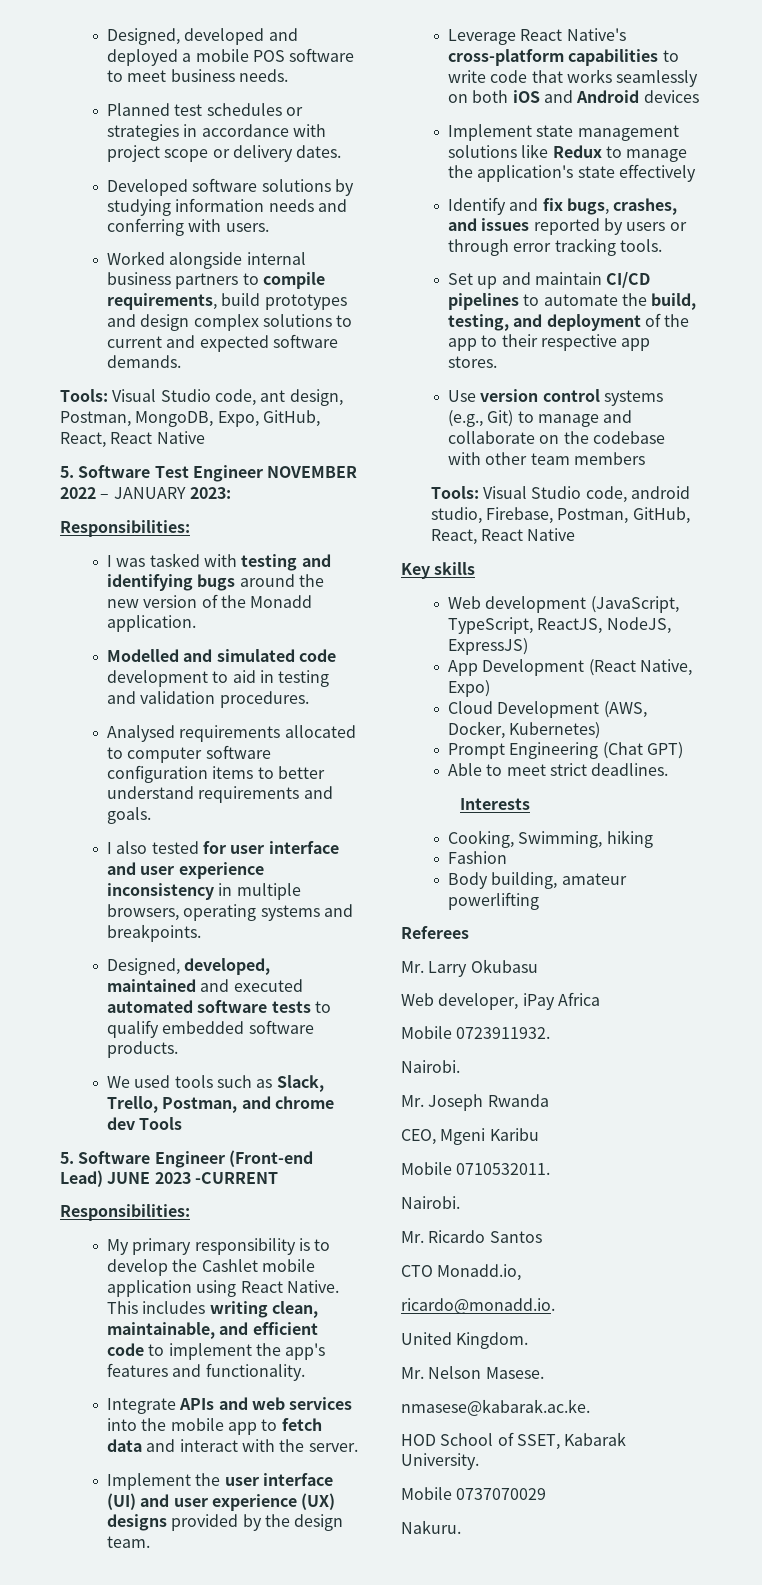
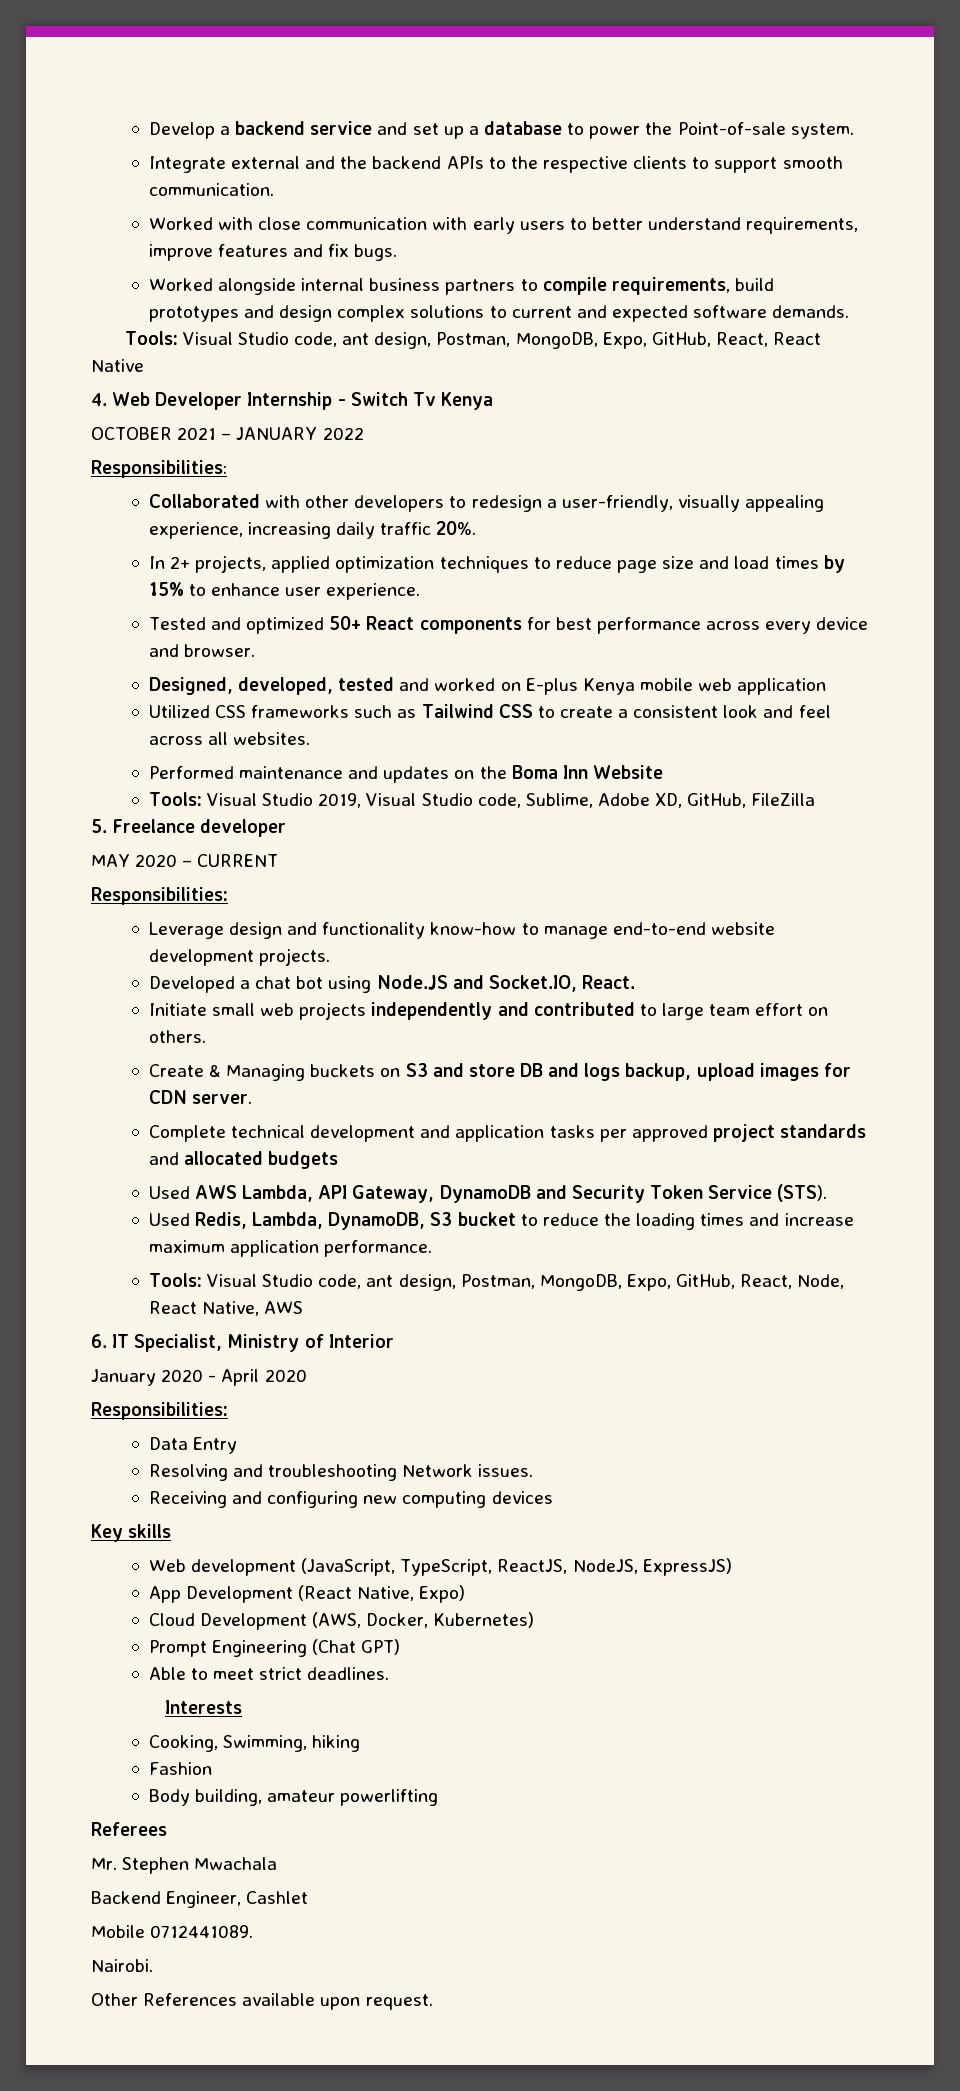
- Designed, developed and deployed a mobile POS software to meet business needs.
- Planned test schedules or strategies in accordance with project scope or delivery dates.
- Developed software solutions by studying information needs and conferring with users.
+ Develop a backend service and set up a database to power the Point-of-sale system.
+ Integrate external and the backend APIs to the respective clients to support smooth communication.
+ Worked with close communication with early users to better understand requirements, improve features and fix bugs.
- 5. Software Test Engineer NOVEMBER 2022 – JANUARY 2023:
+ 4. Web Developer Internship - Switch Tv Kenya
+ OCTOBER 2021 – JANUARY 2022
  Responsibilities:
- I was tasked with testing and identifying bugs around the new version of the Monadd application.
- Modelled and simulated code development to aid in testing and validation procedures.
- Analysed requirements allocated to computer software configuration items to better understand requirements and goals.
- I also tested for user interface and user experience inconsistency in multiple browsers, operating systems and breakpoints.
- Designed, developed, maintained and executed automated software tests to qualify embedded software products.
- We used tools such as Slack, Trello, Postman, and chrome dev Tools
- 5. Software Engineer (Front-end Lead) JUNE 2023 -CURRENT
+ Collaborated with other developers to redesign a user-friendly, visually appealing experience, increasing daily traffic 20%.
+ In 2+ projects, applied optimization techniques to reduce page size and load times by 15% to enhance user experience.
+ Tested and optimized 50+ React components for best performance across every device and browser.
+ Designed, developed, tested and worked on E-plus Kenya mobile web application
+ Utilized CSS frameworks such as Tailwind CSS to create a consistent look and feel across all websites.
+ Performed maintenance and updates on the Boma Inn Website
+ Tools: Visual Studio 2019, Visual Studio code, Sublime, Adobe XD, GitHub, FileZilla
+ 5. Freelance developer
+ MAY 2020 – CURRENT
  Responsibilities:
- My primary responsibility is to develop the Cashlet mobile application using React Native. This includes writing clean, maintainable, and efficient code to implement the app's features and functionality.
- Integrate APIs and web services into the mobile app to fetch data and interact with the server.
- Implement the user interface (UI) and user experience (UX) designs provided by the design team.
- Leverage React Native's cross-platform capabilities to write code that works seamlessly on both iOS and Android devices
- Implement state management solutions like Redux to manage the application's state effectively
- Identify and fix bugs, crashes, and issues reported by users or through error tracking tools.
- Set up and maintain CI/CD pipelines to automate the build, testing, and deployment of the app to their respective app stores.
- Use version control systems (e.g., Git) to manage and collaborate on the codebase with other team members
- Tools: Visual Studio code, android studio, Firebase, Postman, GitHub, React, React Native
+ Leverage design and functionality know-how to manage end-to-end website development projects.
+ Developed a chat bot using Node.JS and Socket.IO, React.
+ Initiate small web projects independently and contributed to large team effort on others.
+ Create & Managing buckets on S3 and store DB and logs backup, upload images for CDN server.
+ Complete technical development and application tasks per approved project standards and allocated budgets
+ Used AWS Lambda, API Gateway, DynamoDB and Security Token Service (STS).
+ Used Redis, Lambda, DynamoDB, S3 bucket to reduce the loading times and increase maximum application performance.
+ Tools: Visual Studio code, ant design, Postman, MongoDB, Expo, GitHub, React, Node, React Native, AWS
+ 6. IT Specialist, Ministry of Interior
+ January 2020 - April 2020
+ Responsibilities:
+ Data Entry
+ Resolving and troubleshooting Network issues.
+ Receiving and configuring new computing devices
- Mr. Larry Okubasu
- Web developer, iPay Africa
- Mobile 0723911932.
+ Mr. Stephen Mwachala
+ Backend Engineer, Cashlet
+ Mobile 0712441089.
  Nairobi.
- Mr. Joseph Rwanda
- CEO, Mgeni Karibu
- Mobile 0710532011.
- Nairobi.
- Mr. Ricardo Santos
- CTO Monadd.io,
- ricardo@monadd.io.
- United Kingdom.
- Mr. Nelson Masese.
- nmasese@kabarak.ac.ke.
- HOD School of SSET, Kabarak University.
- Mobile 0737070029
- Nakuru.
+ Other References available upon request.

